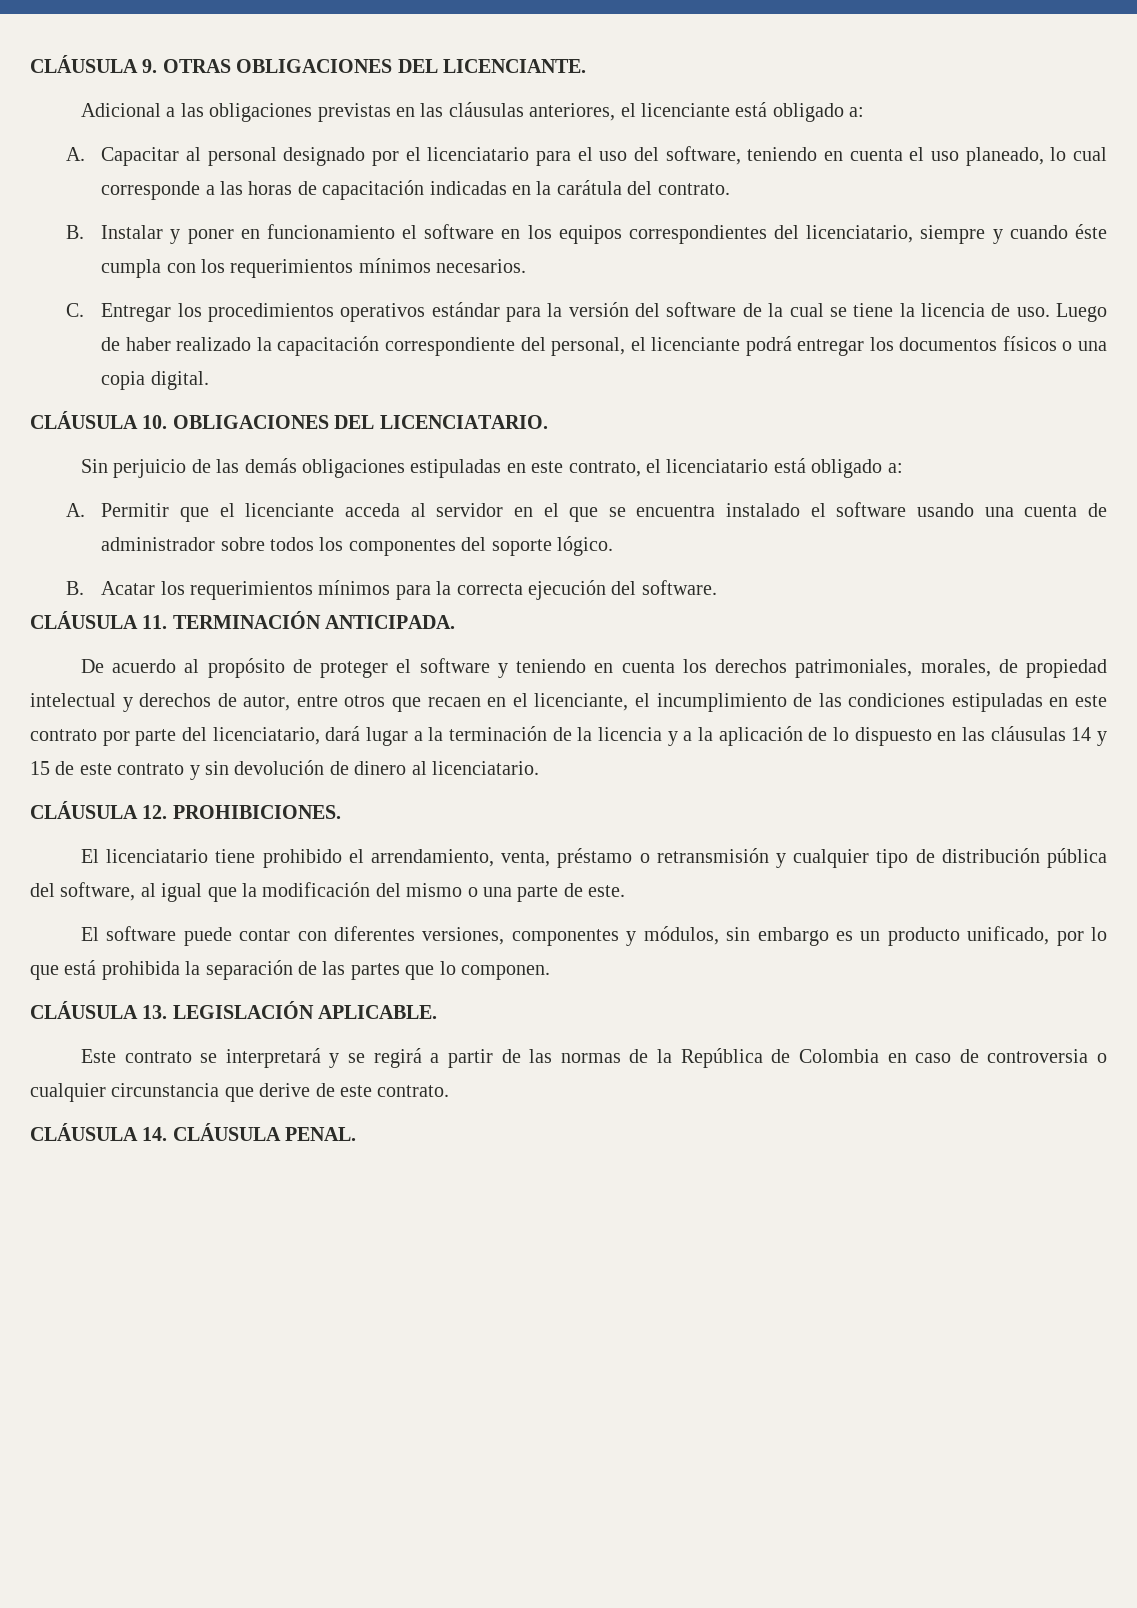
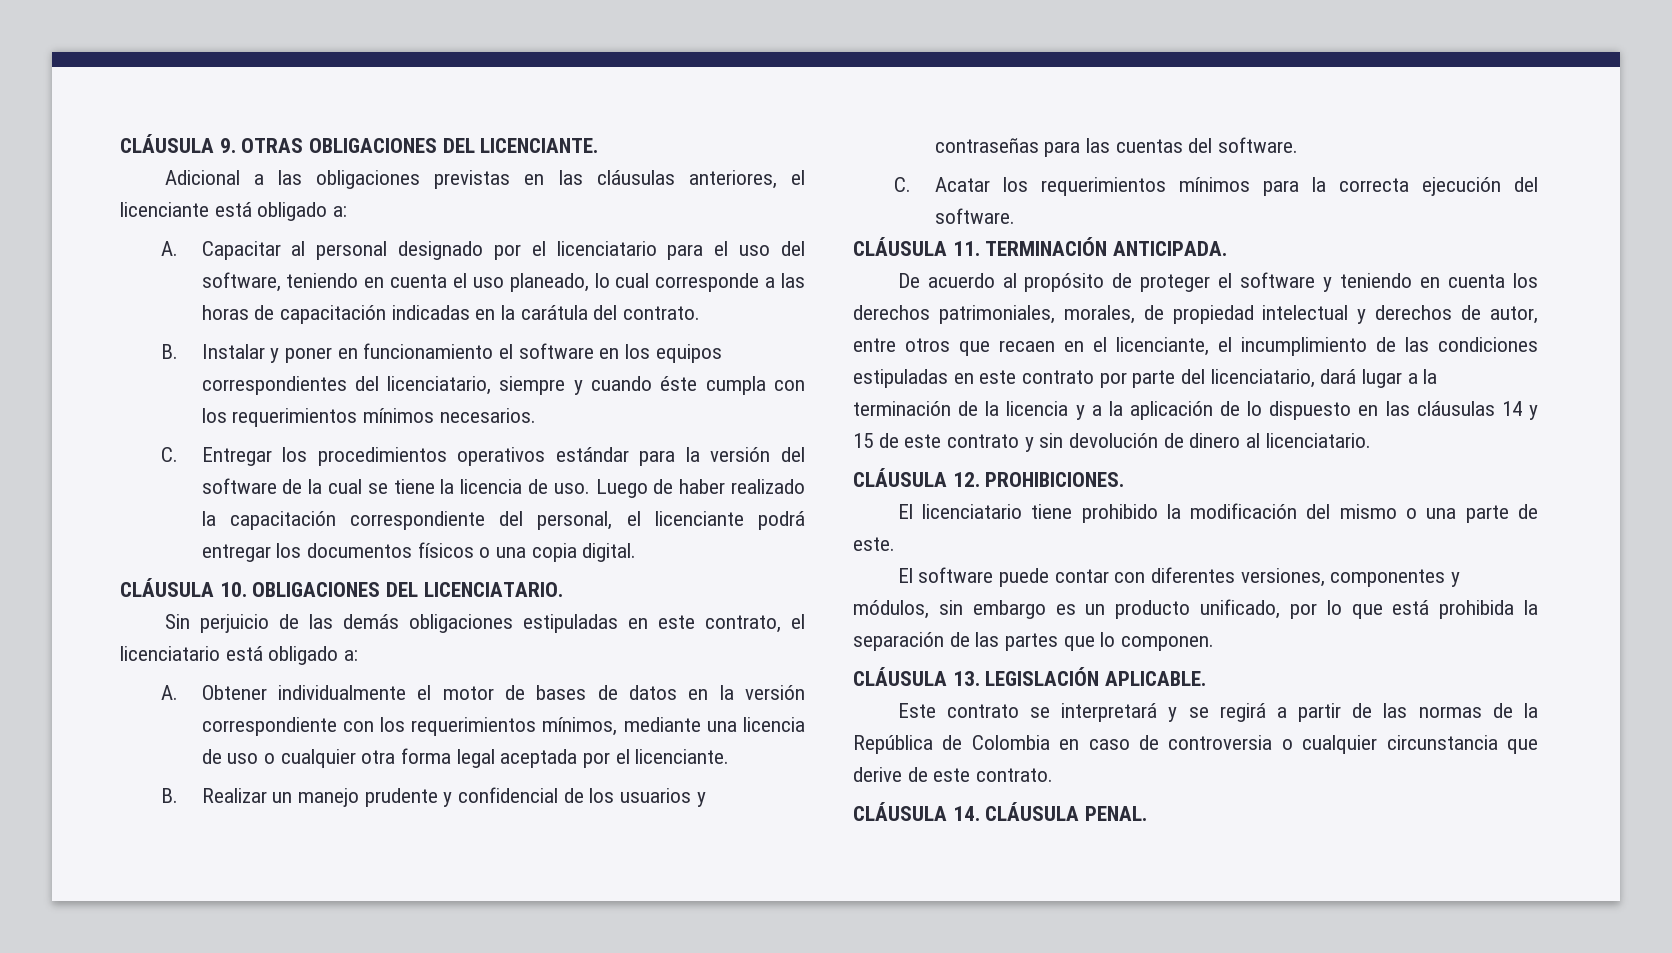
- A. Permitir que el licenciante acceda al servidor en el que se encuentra instalado el software usando una cuenta de administrador sobre todos los componentes del soporte lógico.
- B. Acatar los requerimientos mínimos para la correcta ejecución del software.
+ A. Obtener individualmente el motor de bases de datos en la versión correspondiente con los requerimientos mínimos, mediante una licencia de uso o cualquier otra forma legal aceptada por el licenciante.
+ B. Realizar un manejo prudente y confidencial de los usuarios y contraseñas para las cuentas del software.
+ C. Acatar los requerimientos mínimos para la correcta ejecución del software.
- El licenciatario tiene prohibido el arrendamiento, venta, préstamo o retransmisión y cualquier tipo de distribución pública del software, al igual que la modificación del mismo o una parte de este.
+ El licenciatario tiene prohibido la modificación del mismo o una parte de este.

